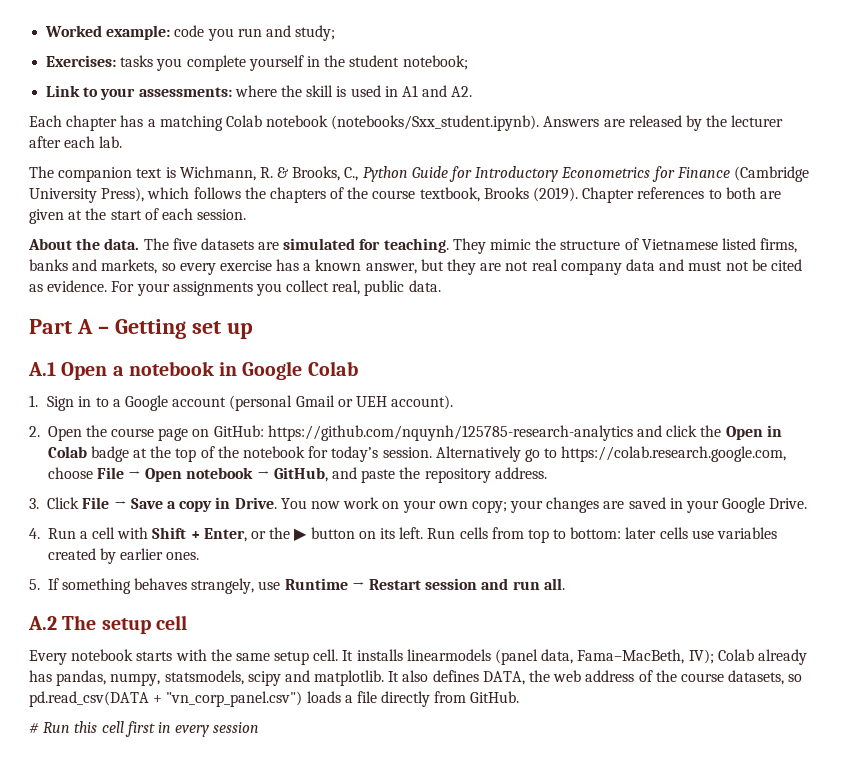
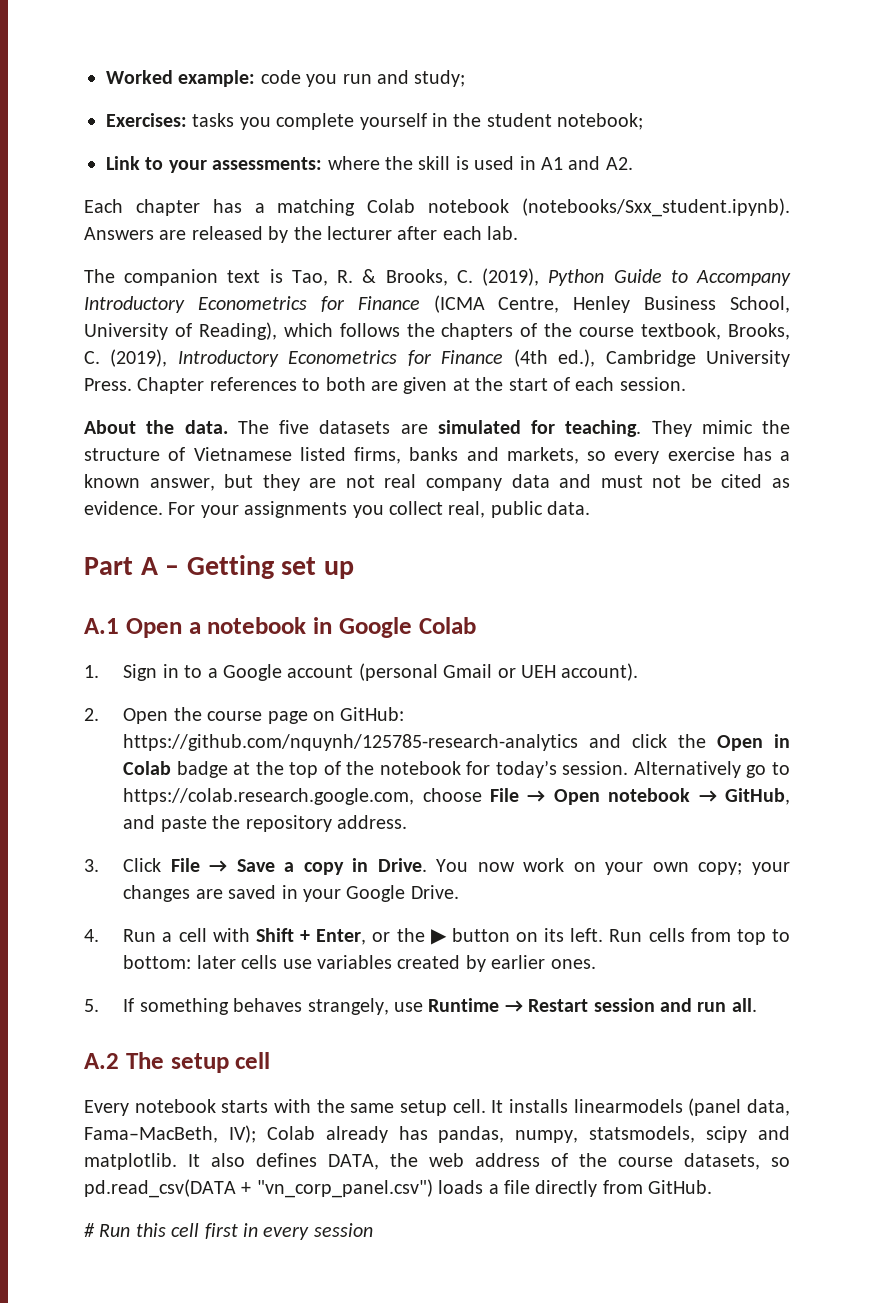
- The companion text is Wichmann, R. & Brooks, C., Python Guide for Introductory Econometrics for Finance (Cambridge University Press), which follows the chapters of the course textbook, Brooks (2019).
+ The companion text is Tao, R. & Brooks, C. (2019), Python Guide to Accompany Introductory Econometrics for Finance (ICMA Centre, Henley Business School, University of Reading), which follows the chapters of the course textbook, Brooks, C. (2019), Introductory Econometrics for Finance (4th ed.), Cambridge University Press.

